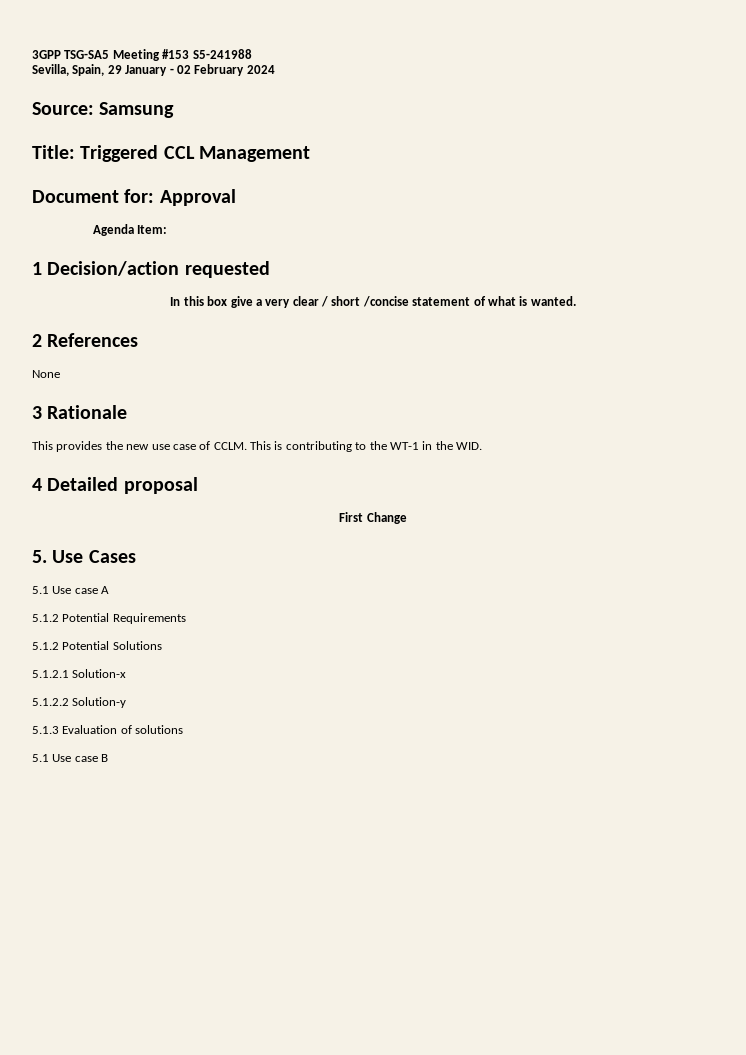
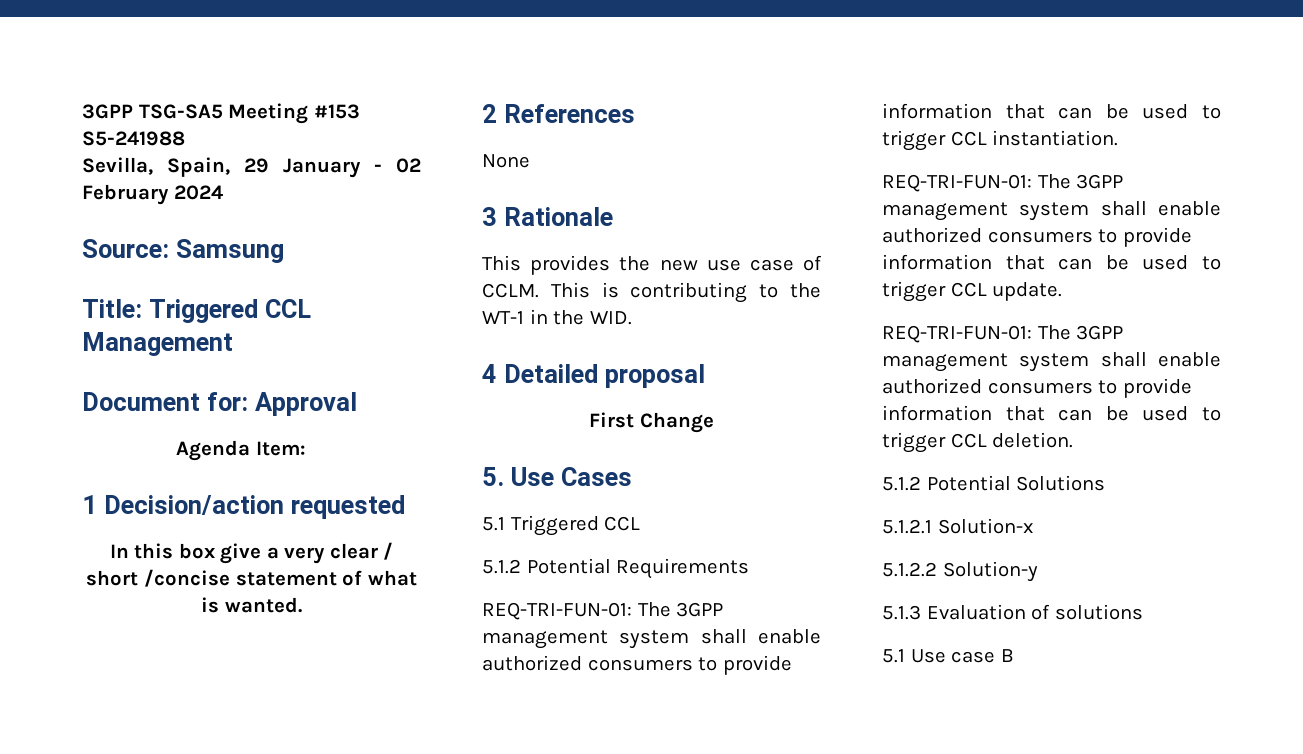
- 5.1 Use case A
+ 5.1 Triggered CCL
+ REQ-TRI-FUN-01: The 3GPP management system shall enable authorized consumers to provide information that can be used to trigger CCL instantiation.
+ REQ-TRI-FUN-01: The 3GPP management system shall enable authorized consumers to provide information that can be used to trigger CCL update.
+ REQ-TRI-FUN-01: The 3GPP management system shall enable authorized consumers to provide information that can be used to trigger CCL deletion.

